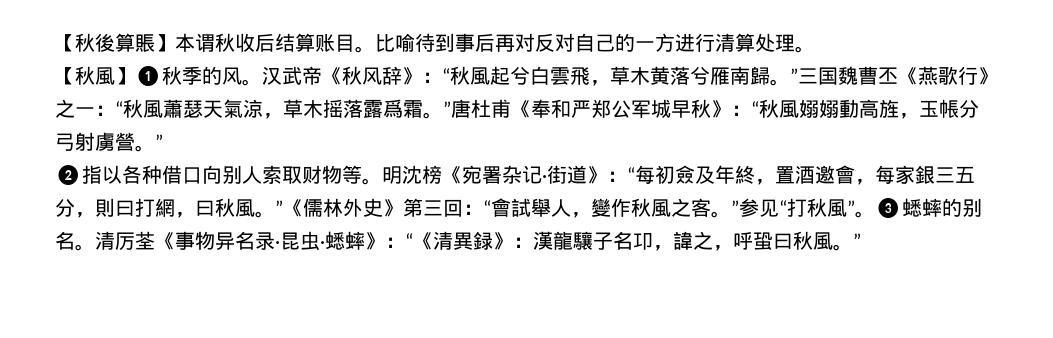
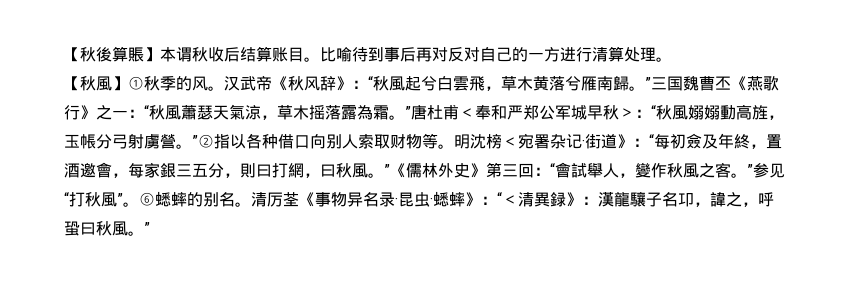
- 【秋風】❶秋季的风。
+ 【秋風】①秋季的风。
- 汉武帝《秋风辞》：“秋風起兮白雲飛，草木黄落兮雁南歸。”三国魏曹丕《燕歌行》之一：“秋風蕭瑟天氣涼，草木摇落露爲霜。”唐杜甫《奉和严郑公军城早秋》：“秋風嫋嫋動高旌，玉帳分弓射虜營。”
- ❷指以各种借口向别人索取财物等。
+ 汉武帝《秋风辞》：“秋風起兮白雲飛，草木黄落兮雁南歸。”三国魏曹丕《燕歌行》之一：“秋風蕭瑟天氣涼，草木摇落露為霜。”唐杜甫＜奉和严郑公军城早秋＞：“秋風嫋嫋動高旌，玉帳分弓射虜營。”②指以各种借口向别人索取财物等。
- 明沈榜《宛署杂记·街道》：“每初僉及年終，置酒邀會，每家銀三五分，則曰打網，曰秋風。”《儒林外史》第三回：“會試舉人，變作秋風之客。”参见“打秋風”。
+ 明沈榜＜宛署杂记·街道》：“每初僉及年終，置酒邀會，每家銀三五分，則曰打網，曰秋風。”《儒林外史》第三回：“會試舉人，變作秋風之客。”参见“打秋風”。
- ❸蟋蟀的别名。
+ ⑥蟋蟀的别名。
- 清厉荃《事物异名录·昆虫·蟋蟀》：“《清異録》：漢龍驤子名卭，諱之，呼蛩曰秋風。”
+ 清厉荃《事物异名录·昆虫·蟋蟀》：“＜清異録》：漢龍驤子名卭，諱之，呼蛩曰秋風。”

